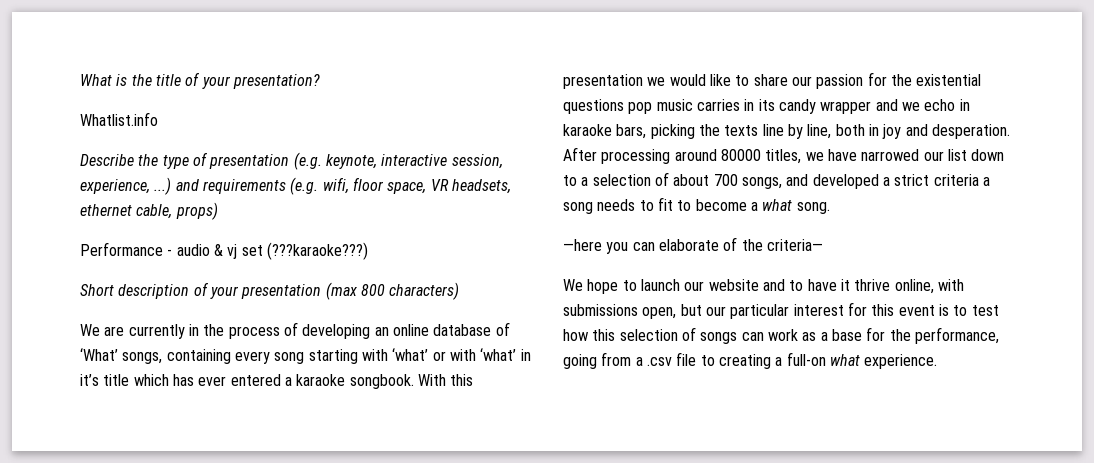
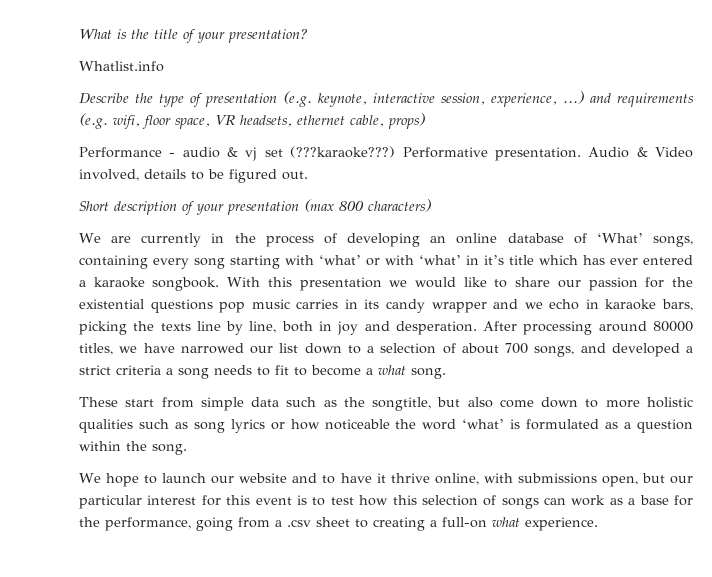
+ Performative presentation. Audio & Video involved, details to be figured out.
- —here you can elaborate of the criteria—
+ These start from simple data such as the songtitle, but also come down to more holistic qualities such as song lyrics or how noticeable the word ‘what’ is formulated as a question within the song.
- We hope to launch our website and to have it thrive online, with submissions open, but our particular interest for this event is to test how this selection of songs can work as a base for the performance, going from a .csv file to creating a full-on what experience.
+ We hope to launch our website and to have it thrive online, with submissions open, but our particular interest for this event is to test how this selection of songs can work as a base for the performance, going from a .csv sheet to creating a full-on what experience.

